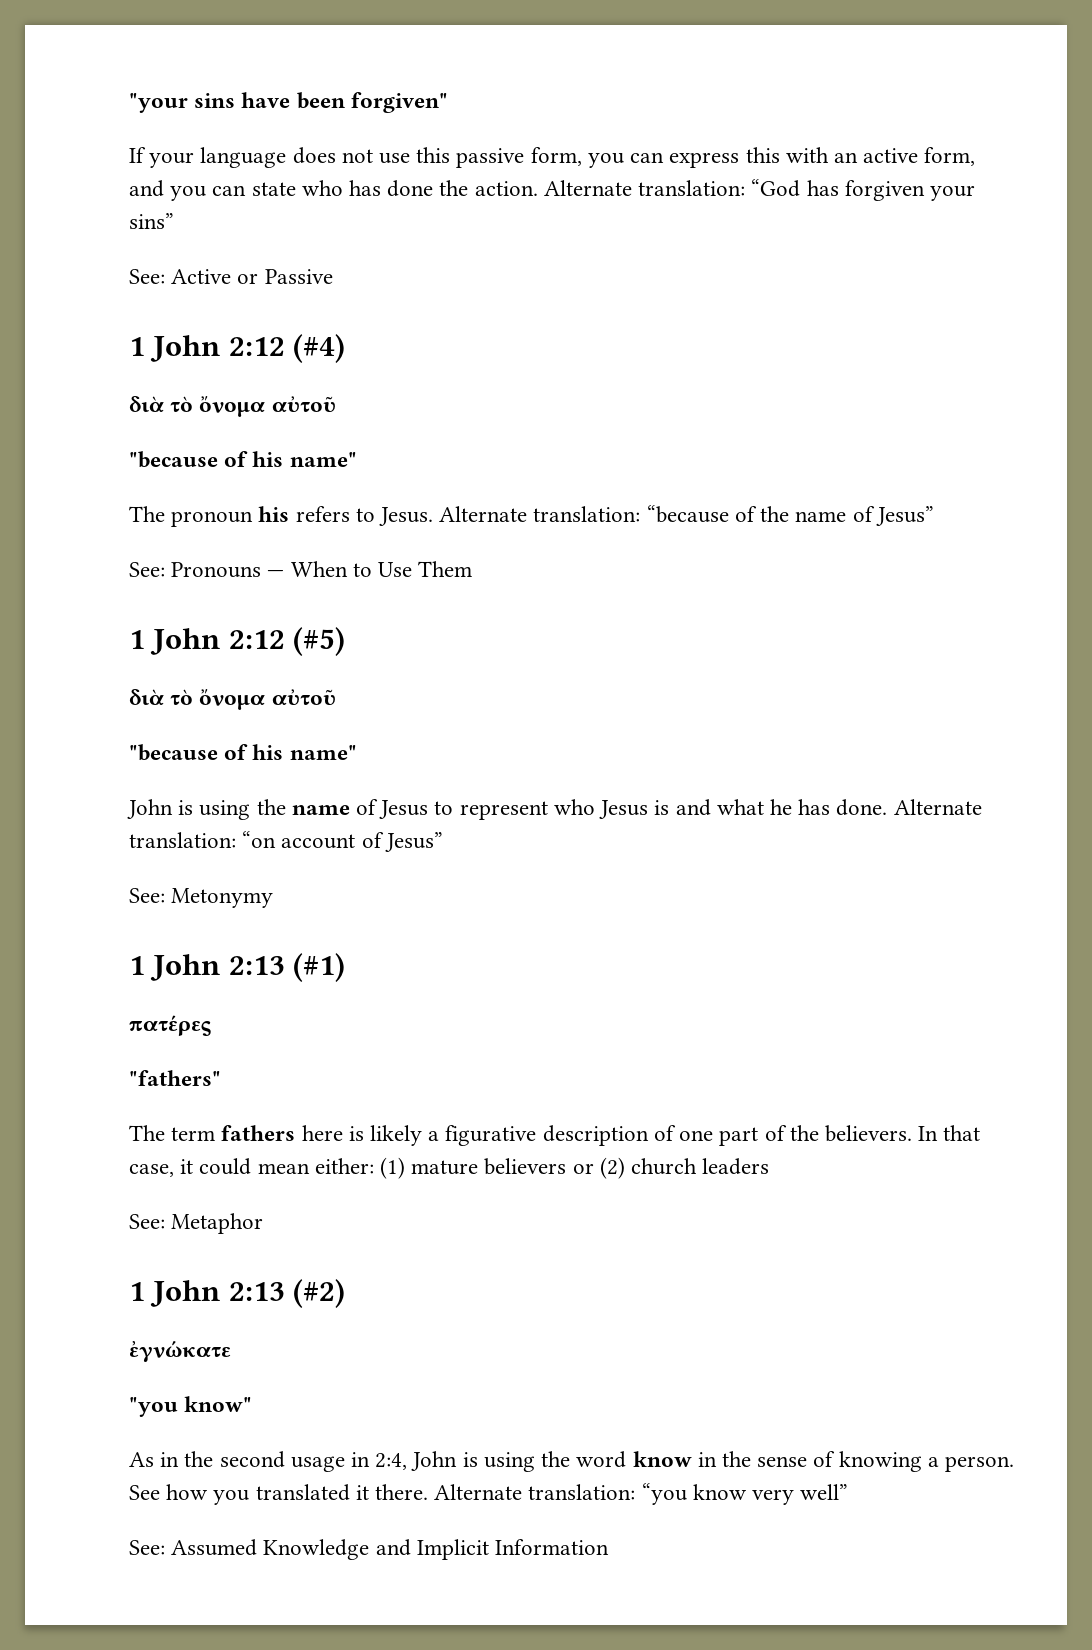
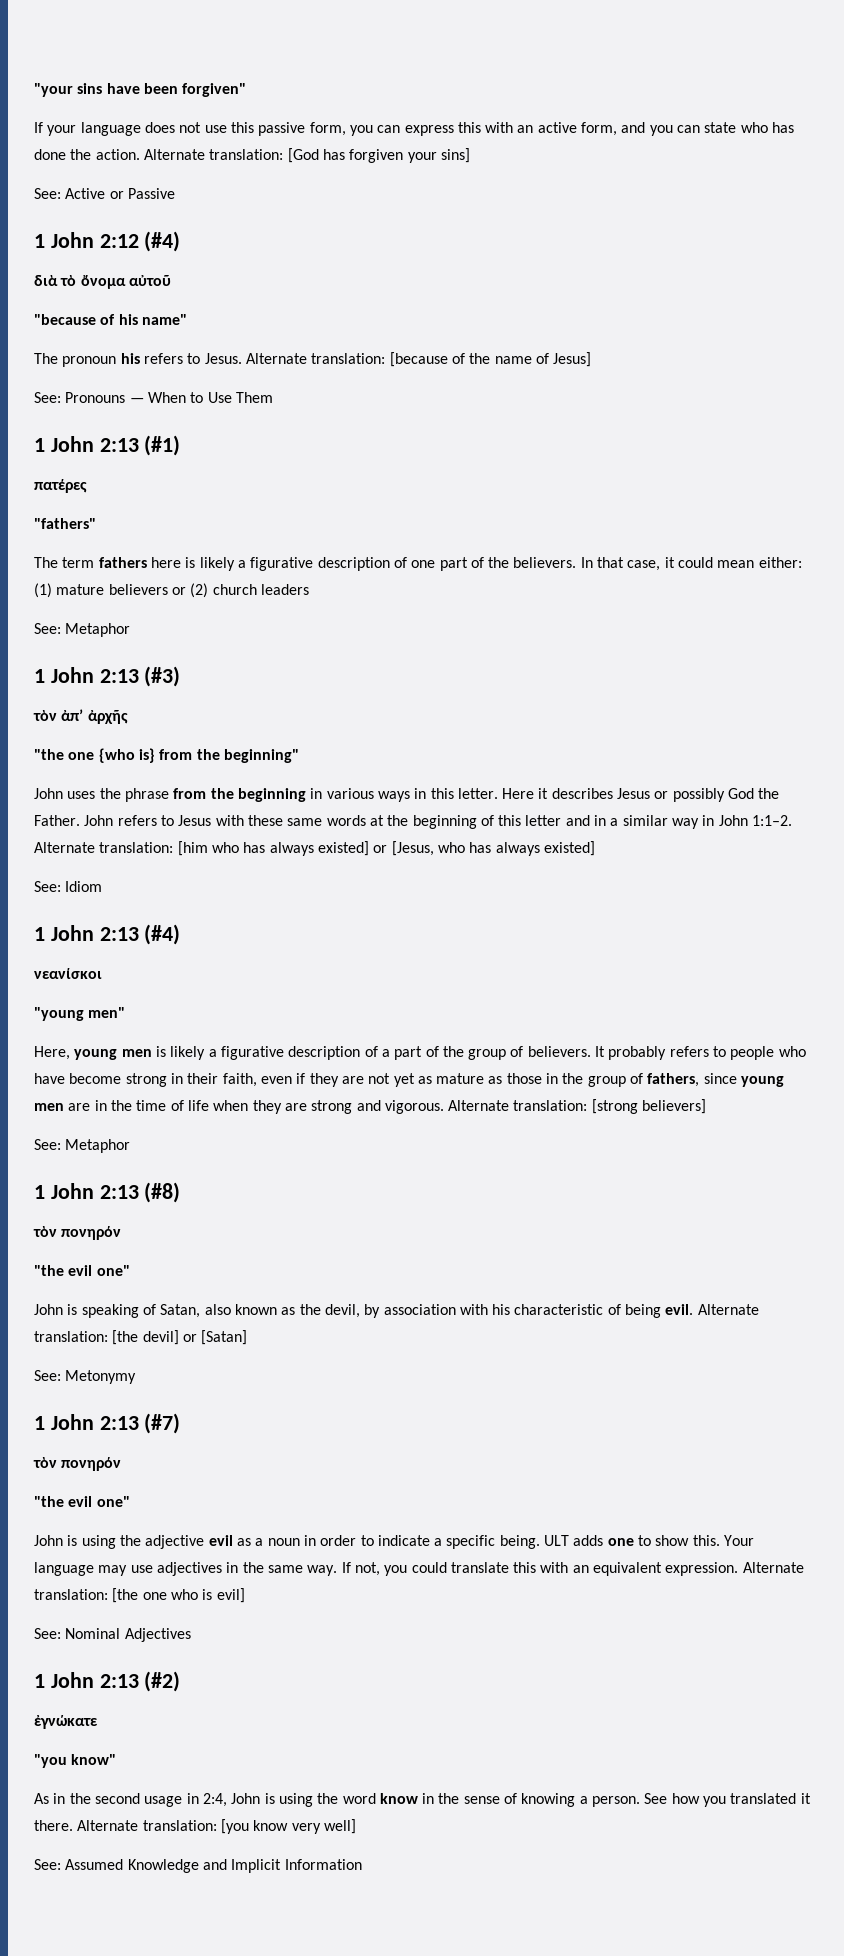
- Alternate translation: “God has forgiven your sins”
+ Alternate translation: [God has forgiven your sins]
- Alternate translation: “because of the name of Jesus”
+ Alternate translation: [because of the name of Jesus]
- 1 John 2:12 (#5)
- διὰ τὸ ὄνομα αὐτοῦ
- "because of his name"
- John is using the name of Jesus to represent who Jesus is and what he has done. Alternate translation: “on account of Jesus”
- See: Metonymy
+ 1 John 2:13 (#3)
+ τὸν ἀπ’ ἀρχῆς
+ "the one {who is} from the beginning"
+ John uses the phrase from the beginning in various ways in this letter. Here it describes Jesus or possibly God the Father. John refers to Jesus with these same words at the beginning of this letter and in a similar way in John 1:1–2. Alternate translation: [him who has always existed] or [Jesus, who has always existed]
+ See: Idiom
+ 1 John 2:13 (#4)
+ νεανίσκοι
+ "young men"
+ Here, young men is likely a figurative description of a part of the group of believers. It probably refers to people who have become strong in their faith, even if they are not yet as mature as those in the group of fathers, since young men are in the time of life when they are strong and vigorous. Alternate translation: [strong believers]
+ See: Metaphor
+ 1 John 2:13 (#8)
+ τὸν πονηρόν
+ "the evil one"
+ John is speaking of Satan, also known as the devil, by association with his characteristic of being evil. Alternate translation: [the devil] or [Satan]
+ See: Metonymy
+ 1 John 2:13 (#7)
+ τὸν πονηρόν
+ "the evil one"
+ John is using the adjective evil as a noun in order to indicate a specific being. ULT adds one to show this. Your language may use adjectives in the same way. If not, you could translate this with an equivalent expression. Alternate translation: [the one who is evil]
+ See: Nominal Adjectives
- Alternate translation: “you know very well”
+ Alternate translation: [you know very well]

